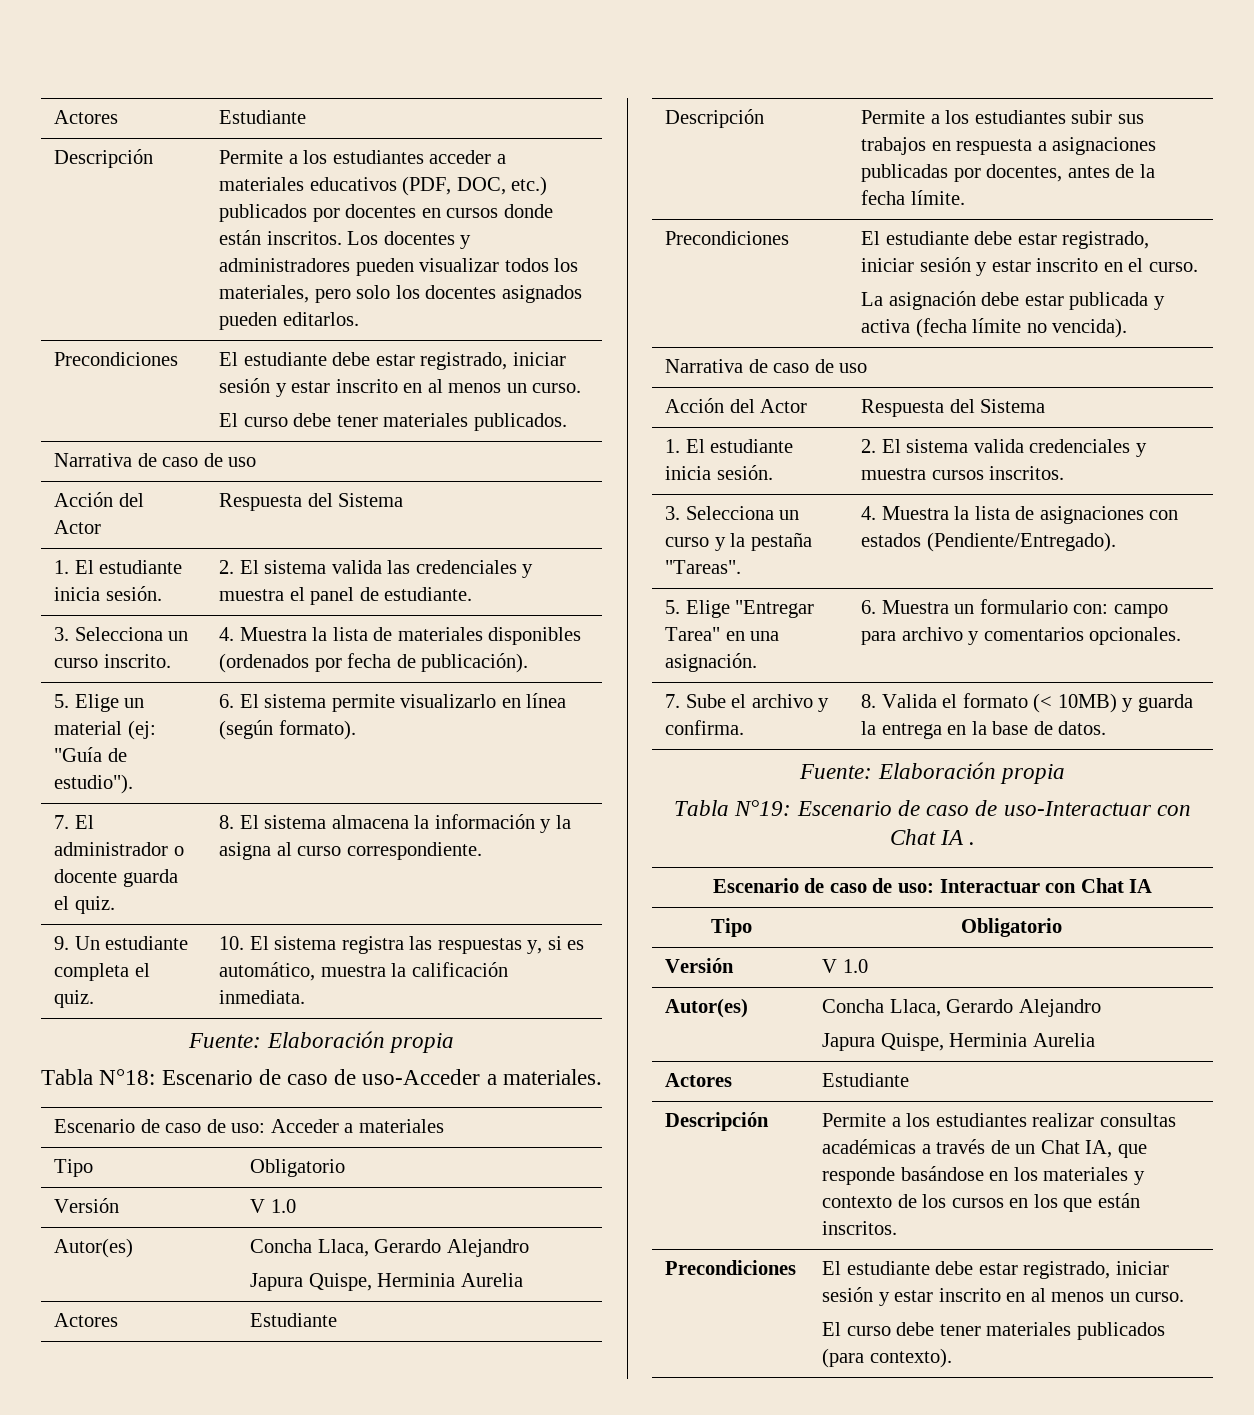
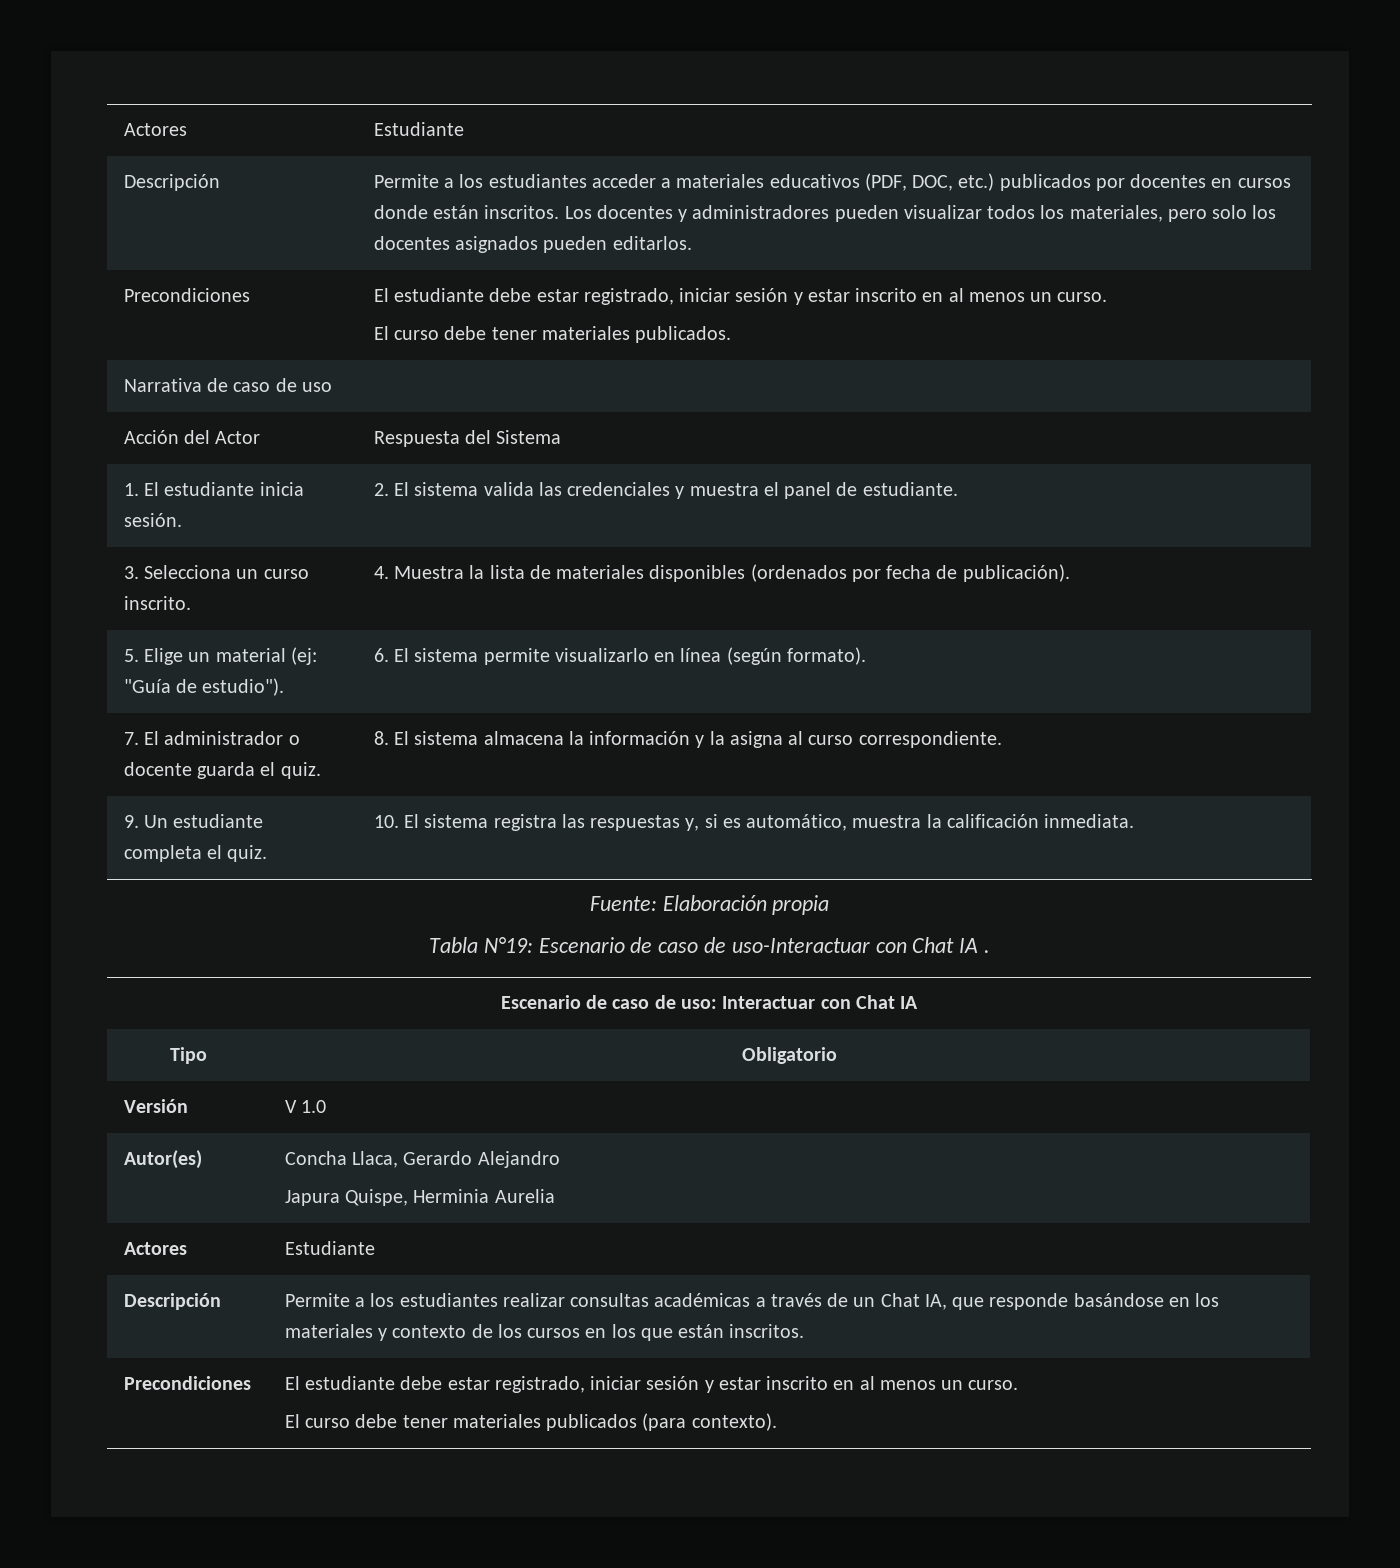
- Tabla N°18: Escenario de caso de uso-Acceder a materiales.
- Escenario de caso de uso: Acceder a materiales
- Tipo | Obligatorio
- Versión | V 1.0
- Autor(es) | Concha Llaca, Gerardo Alejandro
- Japura Quispe, Herminia Aurelia
- Actores | Estudiante
- Descripción | Permite a los estudiantes subir sus trabajos en respuesta a asignaciones publicadas por docentes, antes de la fecha límite.
- Precondiciones | El estudiante debe estar registrado, iniciar sesión y estar inscrito en el curso.
- La asignación debe estar publicada y activa (fecha límite no vencida).
- Narrativa de caso de uso
- Acción del Actor | Respuesta del Sistema
- 1. El estudiante inicia sesión. | 2. El sistema valida credenciales y muestra cursos inscritos.
- 3. Selecciona un curso y la pestaña "Tareas". | 4. Muestra la lista de asignaciones con estados (Pendiente/Entregado).
- 5. Elige "Entregar Tarea" en una asignación. | 6. Muestra un formulario con: campo para archivo y comentarios opcionales.
- 7. Sube el archivo y confirma. | 8. Valida el formato (< 10MB) y guarda la entrega en la base de datos.
- Fuente: Elaboración propia

